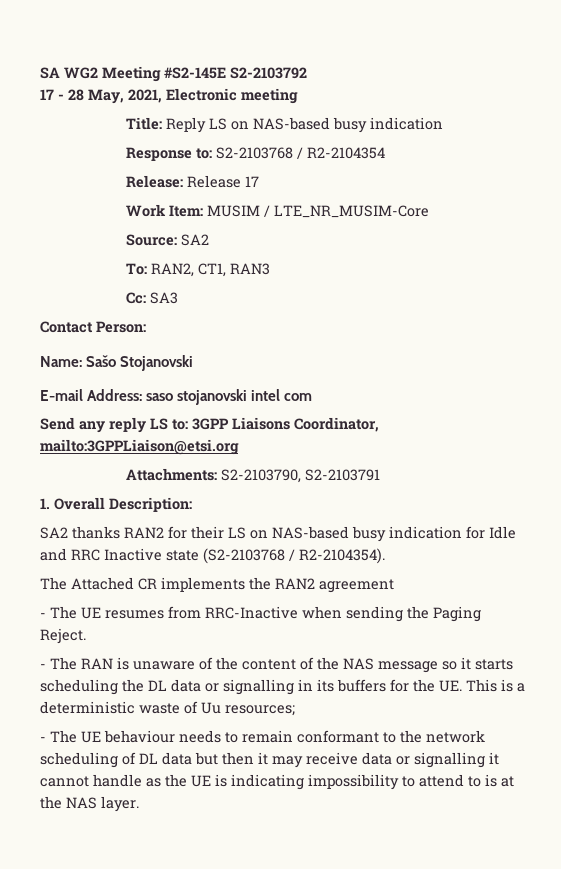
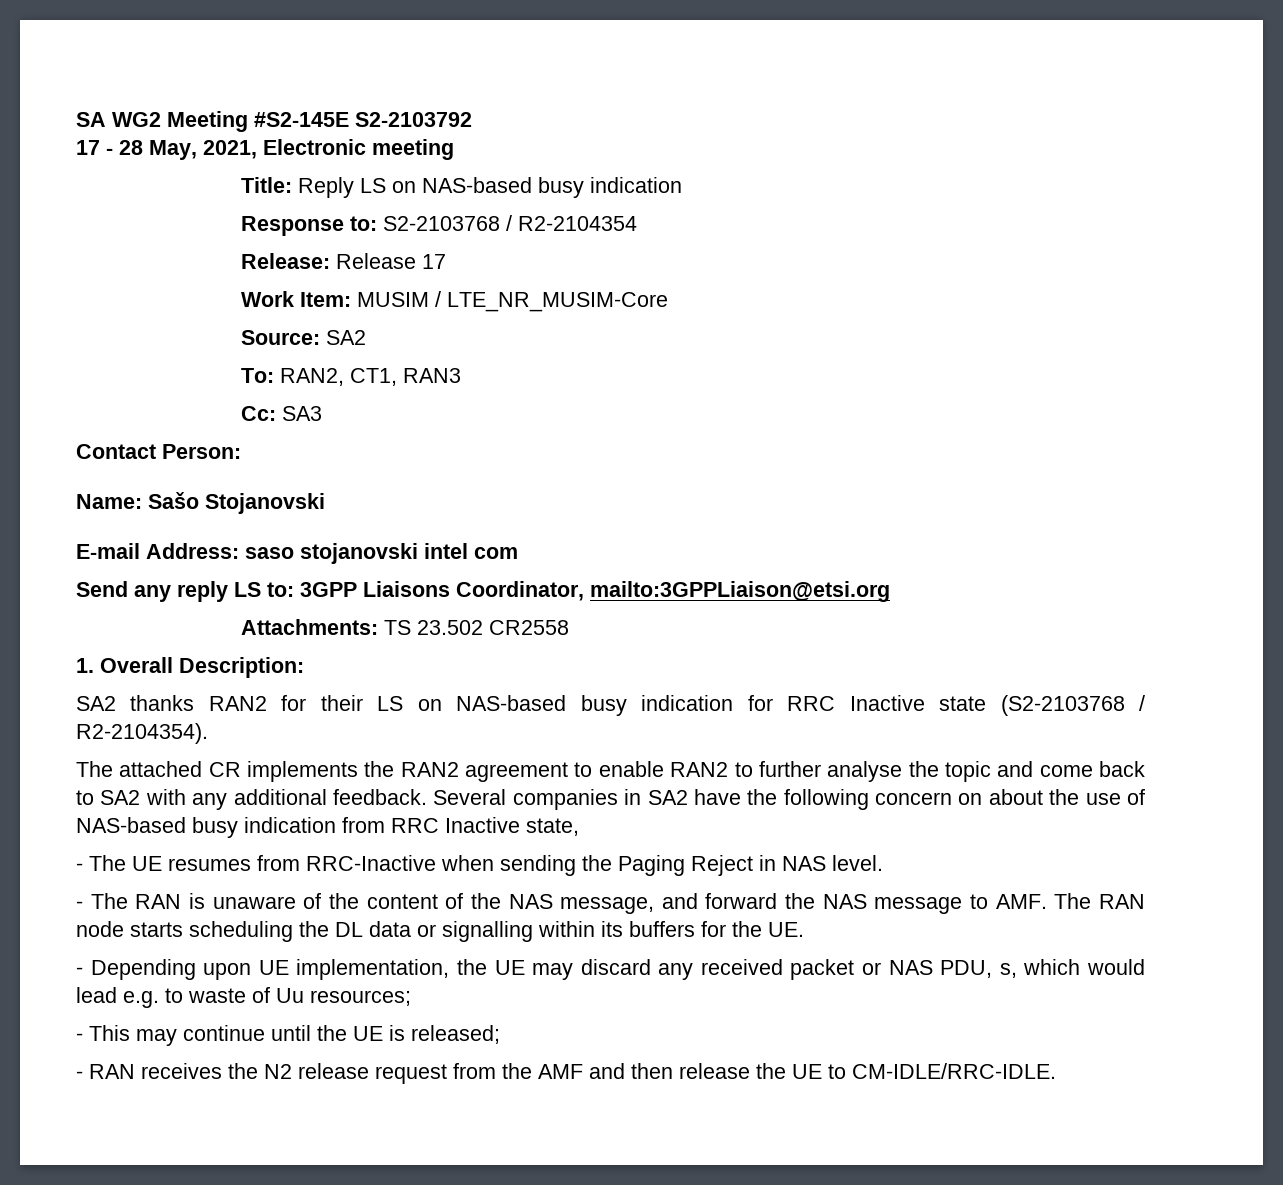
- Attachments: S2-2103790, S2-2103791
+ Attachments: TS 23.502 CR2558
- SA2 thanks RAN2 for their LS on NAS-based busy indication for Idle and RRC Inactive state (S2-2103768 / R2-2104354).
+ SA2 thanks RAN2 for their LS on NAS-based busy indication for RRC Inactive state (S2-2103768 / R2-2104354).
- The Attached CR implements the RAN2 agreement
+ The attached CR implements the RAN2 agreement to enable RAN2 to further analyse the topic and come back to SA2 with any additional feedback. Several companies in SA2 have the following concern on about the use of NAS-based busy indication from RRC Inactive state,
- - The UE resumes from RRC-Inactive when sending the Paging Reject.
+ - The UE resumes from RRC-Inactive when sending the Paging Reject in NAS level.
- - The RAN is unaware of the content of the NAS message so it starts scheduling the DL data or signalling in its buffers for the UE. This is a deterministic waste of Uu resources;
+ - The RAN is unaware of the content of the NAS message, and forward the NAS message to AMF. The RAN node starts scheduling the DL data or signalling within its buffers for the UE.
+ - Depending upon UE implementation, the UE may discard any received packet or NAS PDU, s, which would lead e.g. to waste of Uu resources;
- - The UE behaviour needs to remain conformant to the network scheduling of DL data but then it may receive data or signalling it cannot handle as the UE is indicating impossibility to attend to is at the NAS layer.
+ - This may continue until the UE is released;
+ - RAN receives the N2 release request from the AMF and then release the UE to CM-IDLE/RRC-IDLE.

